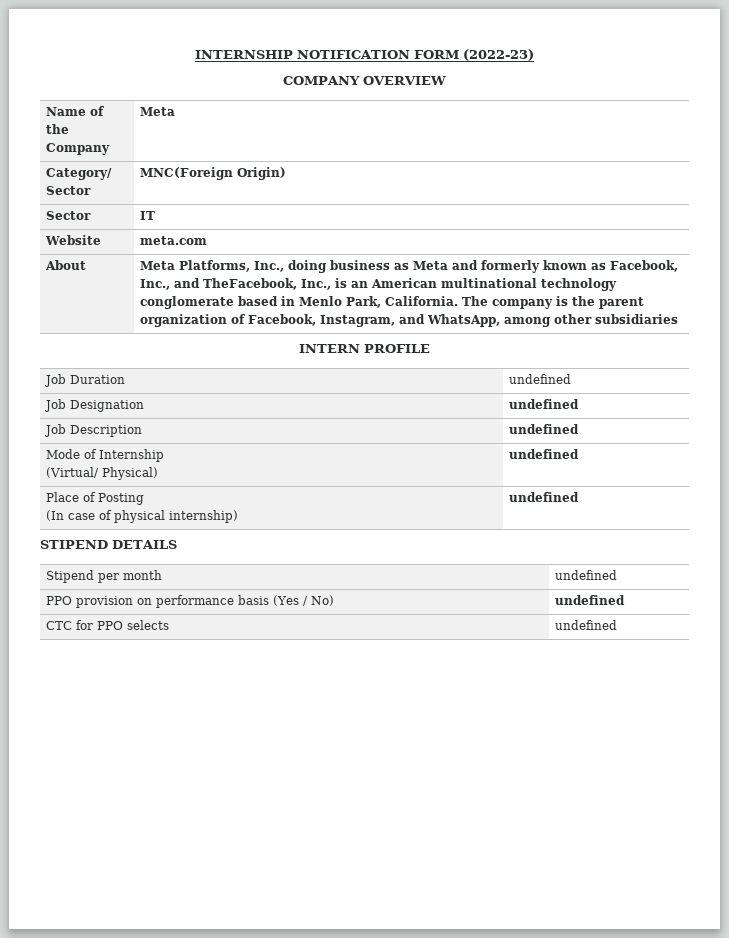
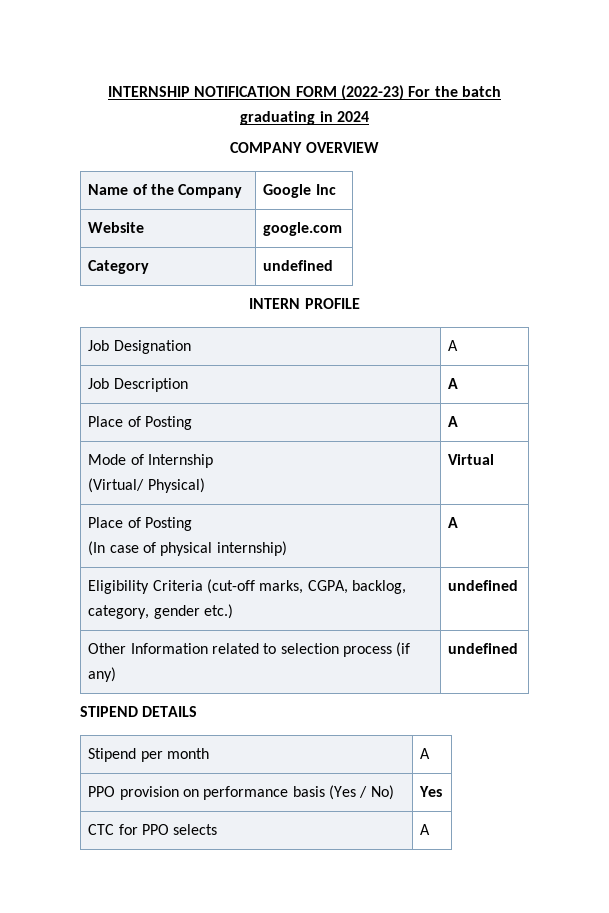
- INTERNSHIP NOTIFICATION FORM (2022-23)
+ INTERNSHIP NOTIFICATION FORM (2022-23) For the batch graduating in 2024
- Name of the Company | Meta
- Category/ Sector | MNC(Foreign Origin)
- Sector | IT
- Website | meta.com
- About | Meta Platforms, Inc., doing business as Meta and formerly known as Facebook, Inc., and TheFacebook, Inc., is an American multinational technology conglomerate based in Menlo Park, California. The company is the parent organization of Facebook, Instagram, and WhatsApp, among other subsidiaries
+ Name of the Company | Google Inc
+ Website | google.com
+ Category | undefined
- Job Duration | undefined
- Job Designation | undefined
+ Job Designation | A
- Job Description | undefined
+ Job Description | A
+ Place of Posting | A
  Mode of Internship
- (Virtual/ Physical) | undefined
+ (Virtual/ Physical) | Virtual
  Place of Posting
- (In case of physical internship) | undefined
+ (In case of physical internship) | A
+ Eligibility Criteria (cut-off marks, CGPA, backlog, category, gender etc.) | undefined
+ Other Information related to selection process (if any) | undefined
- Stipend per month | undefined
+ Stipend per month | A
- PPO provision on performance basis (Yes / No) | undefined
+ PPO provision on performance basis (Yes / No) | Yes
- CTC for PPO selects | undefined
+ CTC for PPO selects | A

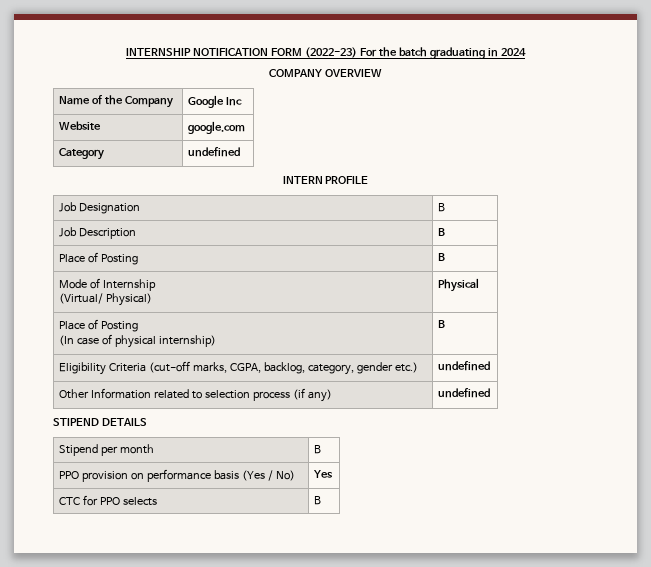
- Job Designation | A
+ Job Designation | B
- Job Description | A
+ Job Description | B
- Place of Posting | A
+ Place of Posting | B
  Mode of Internship
- (Virtual/ Physical) | Virtual
+ (Virtual/ Physical) | Physical
  Place of Posting
- (In case of physical internship) | A
+ (In case of physical internship) | B
- Stipend per month | A
+ Stipend per month | B
- CTC for PPO selects | A
+ CTC for PPO selects | B

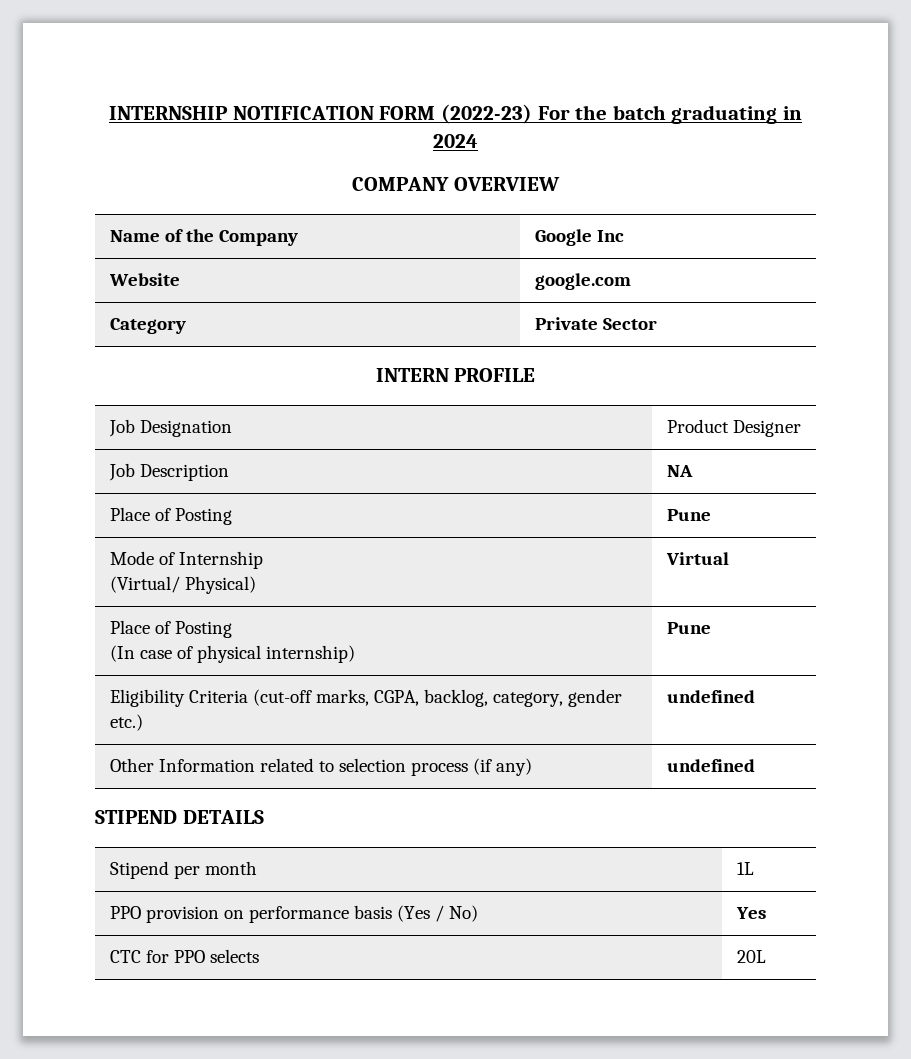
- Category | undefined
+ Category | Private Sector
- Job Designation | B
+ Job Designation | Product Designer
- Job Description | B
+ Job Description | NA
- Place of Posting | B
+ Place of Posting | Pune
  Mode of Internship
- (Virtual/ Physical) | Physical
+ (Virtual/ Physical) | Virtual
  Place of Posting
- (In case of physical internship) | B
+ (In case of physical internship) | Pune
- Stipend per month | B
+ Stipend per month | 1L
- CTC for PPO selects | B
+ CTC for PPO selects | 20L

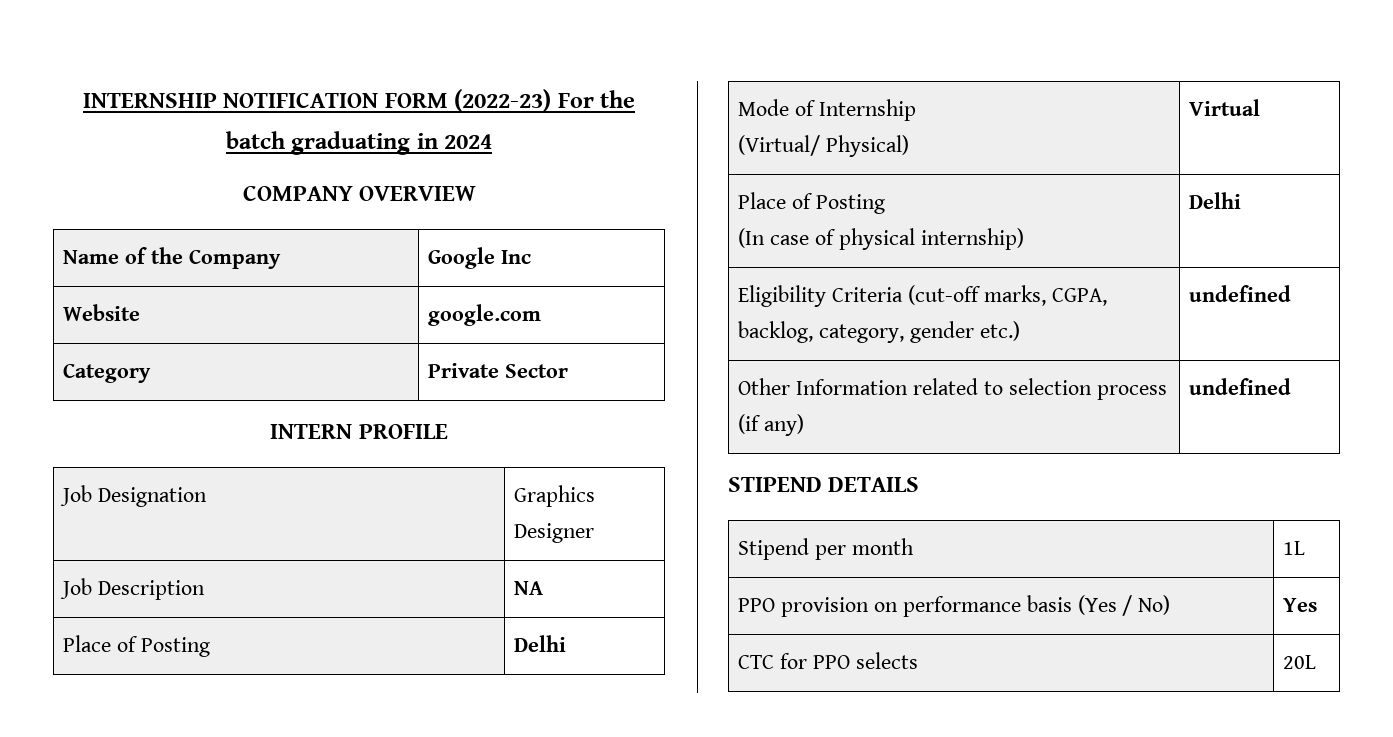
- Job Designation | Product Designer
+ Job Designation | Graphics Designer
- Place of Posting | Pune
+ Place of Posting | Delhi
  Mode of Internship
  (Virtual/ Physical) | Virtual
  Place of Posting
- (In case of physical internship) | Pune
+ (In case of physical internship) | Delhi

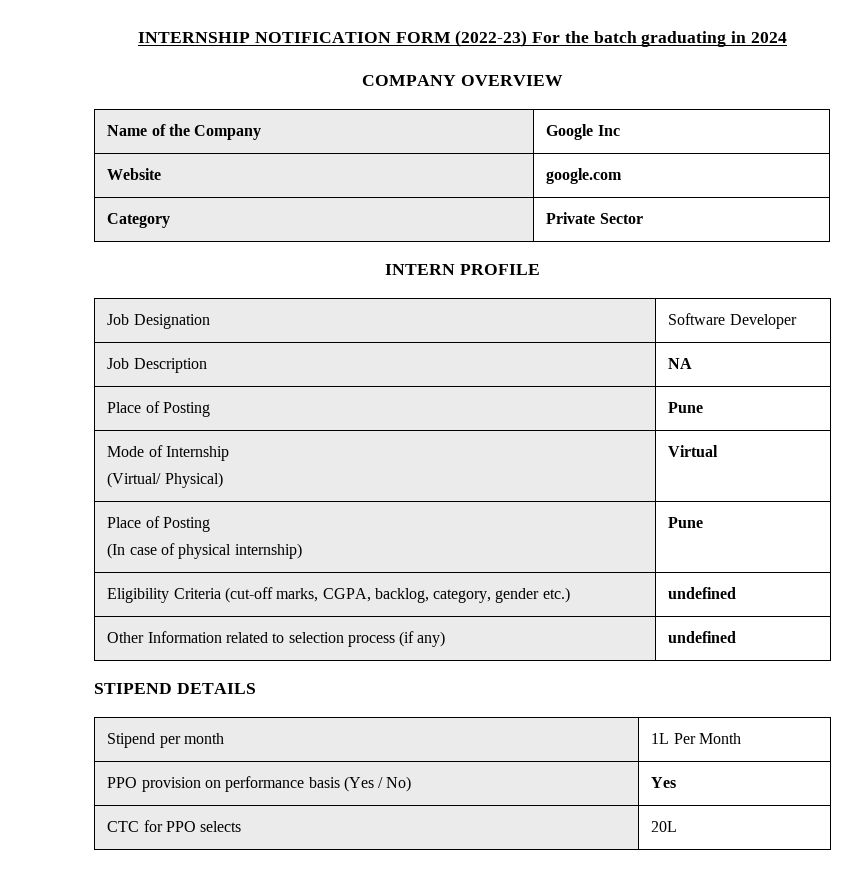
- Job Designation | Graphics Designer
+ Job Designation | Software Developer
- Place of Posting | Delhi
+ Place of Posting | Pune
  Mode of Internship
  (Virtual/ Physical) | Virtual
  Place of Posting
- (In case of physical internship) | Delhi
+ (In case of physical internship) | Pune
- Stipend per month | 1L
+ Stipend per month | 1L Per Month

